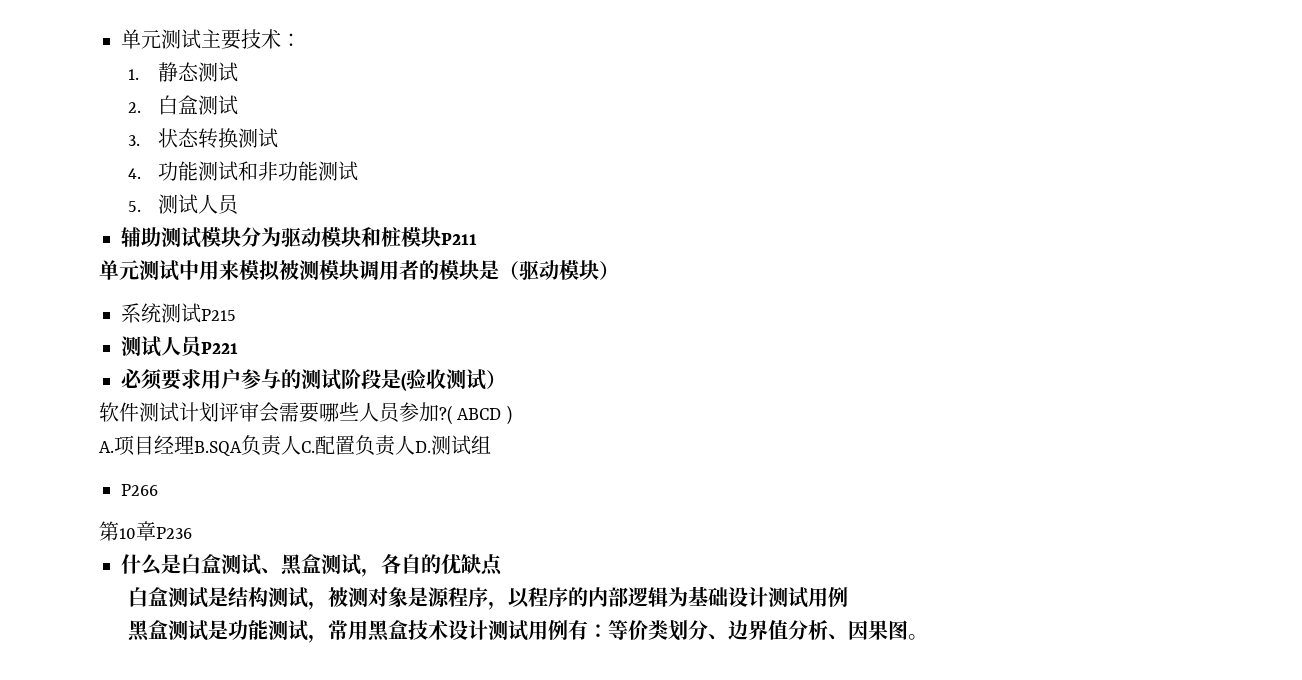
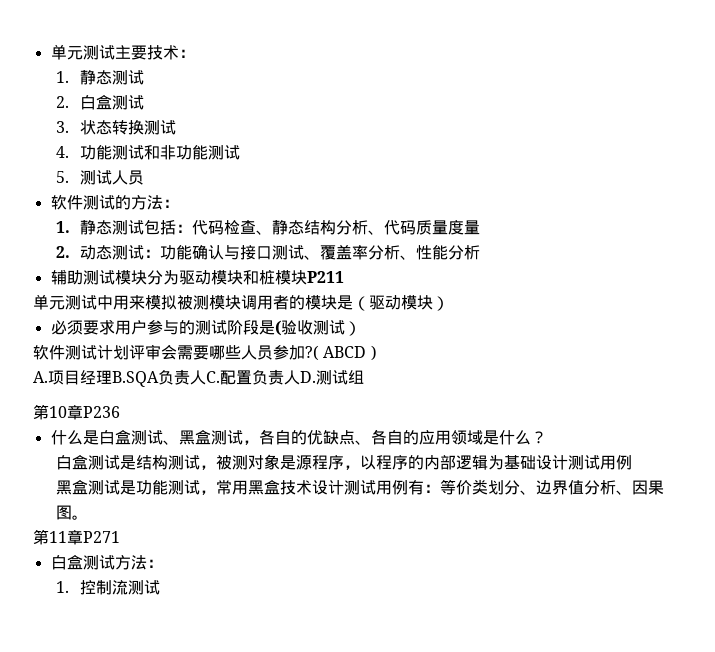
+ 软件测试的方法：
+ 1.静态测试包括：代码检查、静态结构分析、代码质量度量
+ 2.动态测试：功能确认与接口测试、覆盖率分析、性能分析
- 系统测试P215
- 测试人员P221
- P266
- 什么是白盒测试、黑盒测试，各自的优缺点
+ 什么是白盒测试、黑盒测试，各自的优缺点、各自的应用领域是什么？
+ 第11章P271
+ 白盒测试方法：
+ 1.控制流测试

